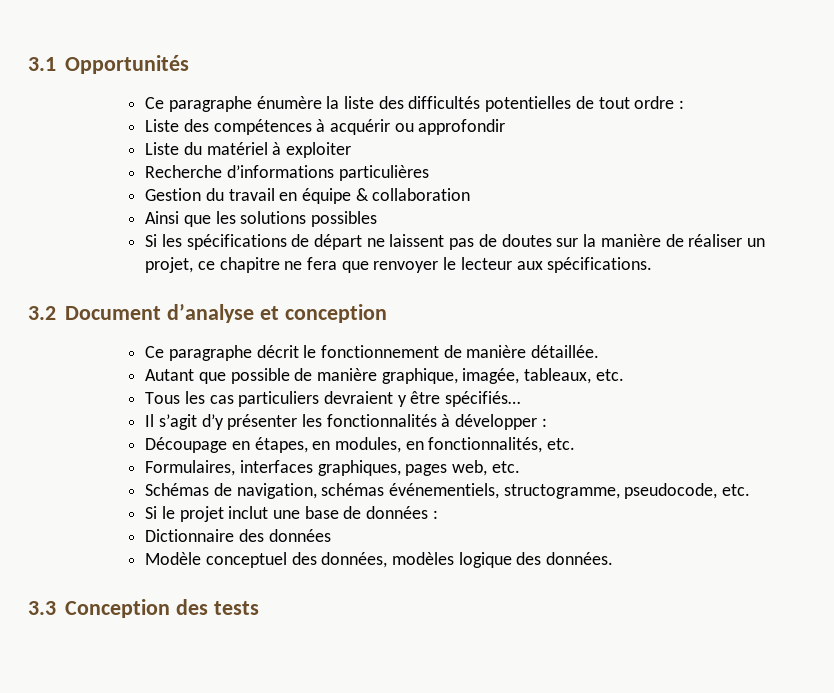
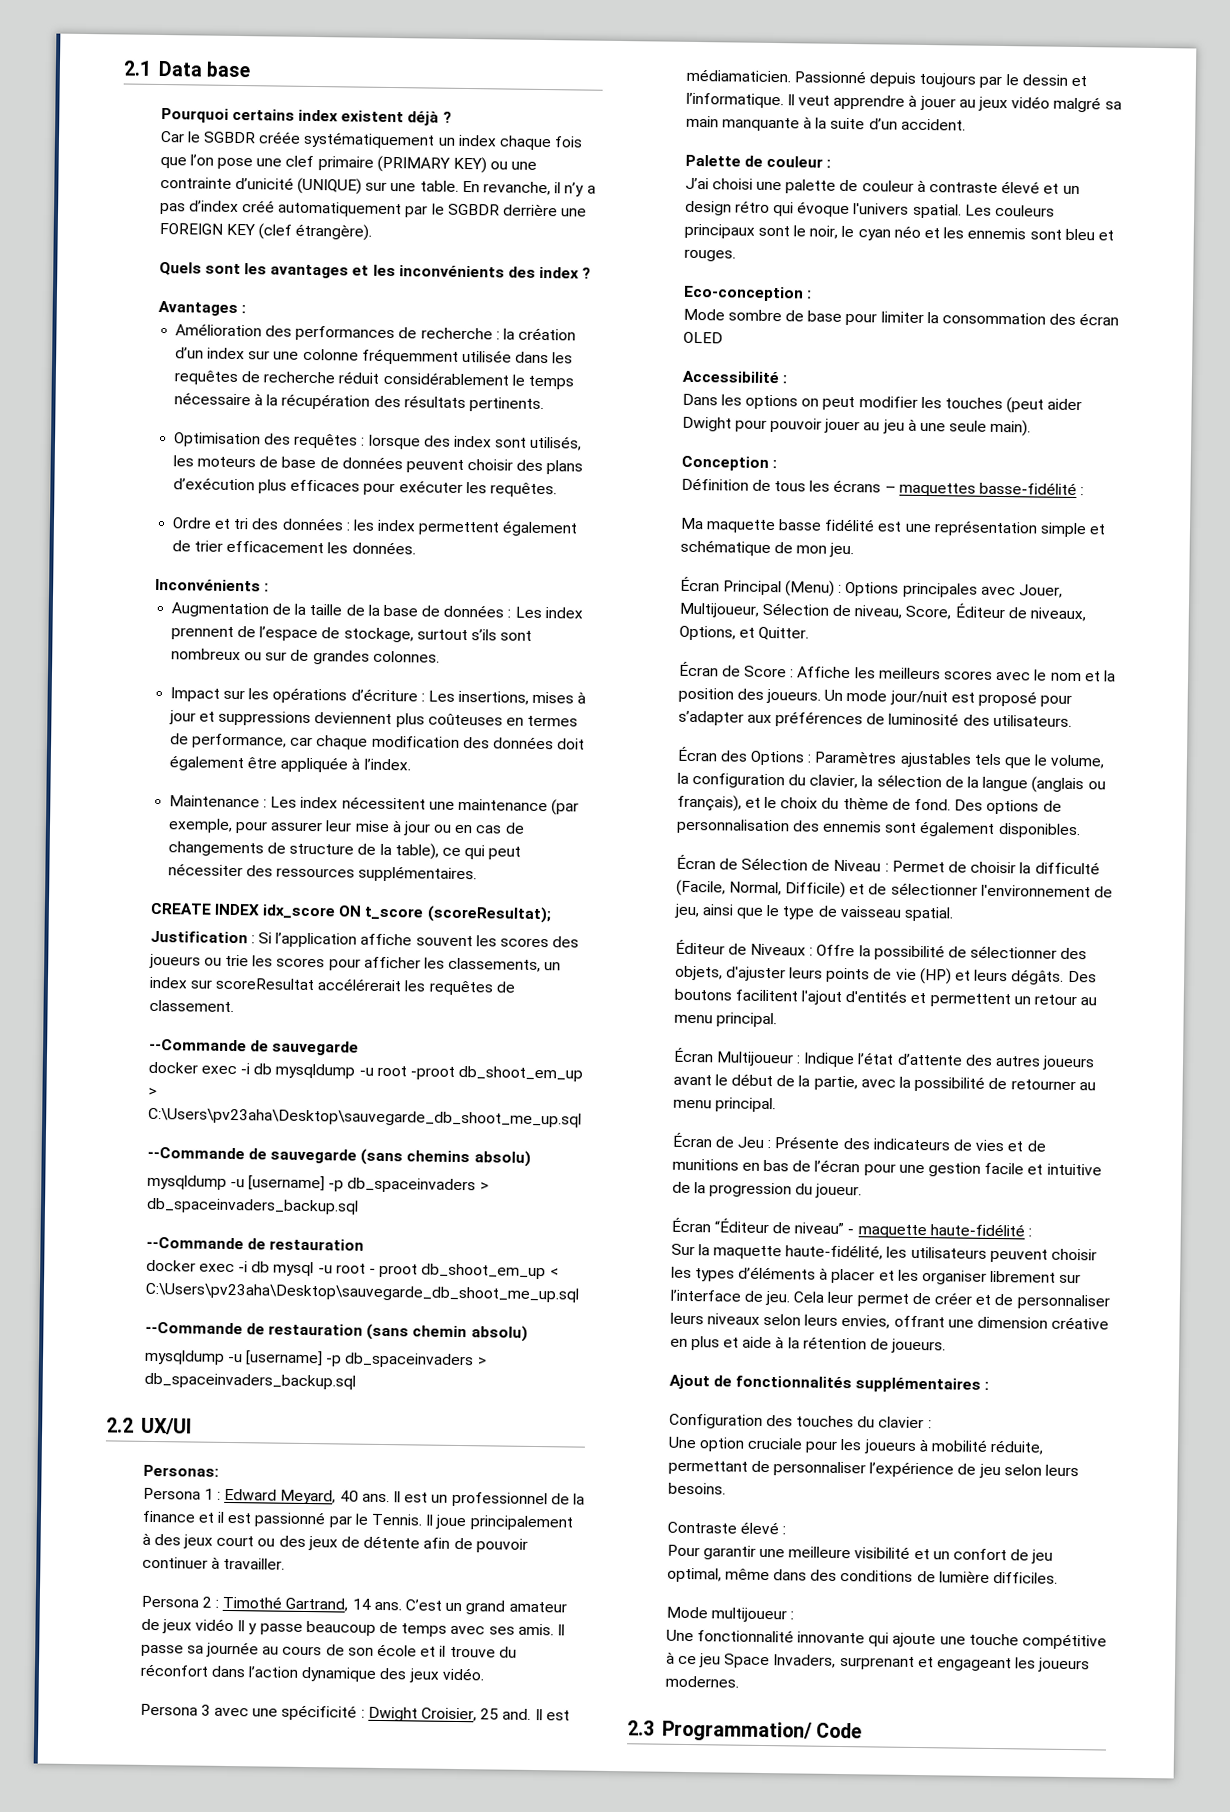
- 3.1 Opportunités
- Ce paragraphe énumère la liste des difficultés potentielles de tout ordre :
- Liste des compétences à acquérir ou approfondir
- Liste du matériel à exploiter
- Recherche d’informations particulières
- Gestion du travail en équipe & collaboration
- Ainsi que les solutions possibles
- Si les spécifications de départ ne laissent pas de doutes sur la manière de réaliser un projet, ce chapitre ne fera que renvoyer le lecteur aux spécifications.
- 3.2 Document d’analyse et conception
- Ce paragraphe décrit le fonctionnement de manière détaillée.
- Autant que possible de manière graphique, imagée, tableaux, etc.
- Tous les cas particuliers devraient y être spécifiés…
- Il s’agit d’y présenter les fonctionnalités à développer :
- Découpage en étapes, en modules, en fonctionnalités, etc.
- Formulaires, interfaces graphiques, pages web, etc.
- Schémas de navigation, schémas événementiels, structogramme, pseudocode, etc.
- Si le projet inclut une base de données :
- Dictionnaire des données
- Modèle conceptuel des données, modèles logique des données.
- 3.3 Conception des tests
+ 2.1 Data base
+ Pourquoi certains index existent déjà ?
+ Car le SGBDR créée systématiquement un index chaque fois que l’on pose une clef primaire (PRIMARY KEY) ou une contrainte d’unicité (UNIQUE) sur une table. En revanche, il n’y a pas d’index créé automatiquement par le SGBDR derrière une FOREIGN KEY (clef étrangère).
+ Quels sont les avantages et les inconvénients des index ?
+ Avantages :
+ Amélioration des performances de recherche : la création d’un index sur une colonne fréquemment utilisée dans les requêtes de recherche réduit considérablement le temps nécessaire à la récupération des résultats pertinents.
+ Optimisation des requêtes : lorsque des index sont utilisés, les moteurs de base de données peuvent choisir des plans d’exécution plus efficaces pour exécuter les requêtes.
+ Ordre et tri des données : les index permettent également de trier efficacement les données.
+ Inconvénients :
+ Augmentation de la taille de la base de données : Les index prennent de l’espace de stockage, surtout s’ils sont nombreux ou sur de grandes colonnes.
+ Impact sur les opérations d’écriture : Les insertions, mises à jour et suppressions deviennent plus coûteuses en termes de performance, car chaque modification des données doit également être appliquée à l’index.
+ Maintenance : Les index nécessitent une maintenance (par exemple, pour assurer leur mise à jour ou en cas de changements de structure de la table), ce qui peut nécessiter des ressources supplémentaires.
+ CREATE INDEX idx_score ON t_score (scoreResultat);
+ Justification : Si l’application affiche souvent les scores des joueurs ou trie les scores pour afficher les classements, un index sur scoreResultat accélérerait les requêtes de classement.
+ --Commande de sauvegarde
+ docker exec -i db mysqldump -u root -proot db_shoot_em_up > C:\Users\pv23aha\Desktop\sauvegarde_db_shoot_me_up.sql
+ --Commande de sauvegarde (sans chemins absolu)
+ mysqldump -u [username] -p db_spaceinvaders > db_spaceinvaders_backup.sql
+ --Commande de restauration
+ docker exec -i db mysql -u root - proot db_shoot_em_up < C:\Users\pv23aha\Desktop\sauvegarde_db_shoot_me_up.sql
+ --Commande de restauration (sans chemin absolu)
+ mysqldump -u [username] -p db_spaceinvaders > db_spaceinvaders_backup.sql
+ 2.2 UX/UI
+ Personas:
+ Persona 1 : Edward Meyard, 40 ans. Il est un professionnel de la finance et il est passionné par le Tennis. Il joue principalement à des jeux court ou des jeux de détente afin de pouvoir continuer à travailler.
+ Persona 2 : Timothé Gartrand, 14 ans. C’est un grand amateur de jeux vidéo Il y passe beaucoup de temps avec ses amis. Il passe sa journée au cours de son école et il trouve du réconfort dans l’action dynamique des jeux vidéo.
+ Persona 3 avec une spécificité : Dwight Croisier, 25 and. Il est médiamaticien. Passionné depuis toujours par le dessin et l’informatique. Il veut apprendre à jouer au jeux vidéo malgré sa main manquante à la suite d’un accident.
+ Palette de couleur :
+ J’ai choisi une palette de couleur à contraste élevé et un design rétro qui évoque l'univers spatial. Les couleurs principaux sont le noir, le cyan néo et les ennemis sont bleu et rouges.
+ Eco-conception :
+ Mode sombre de base pour limiter la consommation des écran OLED
+ Accessibilité :
+ Dans les options on peut modifier les touches (peut aider Dwight pour pouvoir jouer au jeu à une seule main).
+ Conception :
+ Définition de tous les écrans – maquettes basse-fidélité :
+ Ma maquette basse fidélité est une représentation simple et schématique de mon jeu.
+ Écran Principal (Menu) : Options principales avec Jouer, Multijoueur, Sélection de niveau, Score, Éditeur de niveaux, Options, et Quitter.
+ Écran de Score : Affiche les meilleurs scores avec le nom et la position des joueurs. Un mode jour/nuit est proposé pour s’adapter aux préférences de luminosité des utilisateurs.
+ Écran des Options : Paramètres ajustables tels que le volume, la configuration du clavier, la sélection de la langue (anglais ou français), et le choix du thème de fond. Des options de personnalisation des ennemis sont également disponibles.
+ Écran de Sélection de Niveau : Permet de choisir la difficulté (Facile, Normal, Difficile) et de sélectionner l'environnement de jeu, ainsi que le type de vaisseau spatial.
+ Éditeur de Niveaux : Offre la possibilité de sélectionner des objets, d'ajuster leurs points de vie (HP) et leurs dégâts. Des boutons facilitent l'ajout d'entités et permettent un retour au menu principal.
+ Écran Multijoueur : Indique l’état d’attente des autres joueurs avant le début de la partie, avec la possibilité de retourner au menu principal.
+ Écran de Jeu : Présente des indicateurs de vies et de munitions en bas de l’écran pour une gestion facile et intuitive de la progression du joueur.
+ Écran “Éditeur de niveau” - maquette haute-fidélité :
+ Sur la maquette haute-fidélité, les utilisateurs peuvent choisir les types d’éléments à placer et les organiser librement sur l’interface de jeu. Cela leur permet de créer et de personnaliser leurs niveaux selon leurs envies, offrant une dimension créative en plus et aide à la rétention de joueurs.
+ Ajout de fonctionnalités supplémentaires :
+ Configuration des touches du clavier :
+ Une option cruciale pour les joueurs à mobilité réduite, permettant de personnaliser l’expérience de jeu selon leurs besoins.
+ Contraste élevé :
+ Pour garantir une meilleure visibilité et un confort de jeu optimal, même dans des conditions de lumière difficiles.
+ Mode multijoueur :
+ Une fonctionnalité innovante qui ajoute une touche compétitive à ce jeu Space Invaders, surprenant et engageant les joueurs modernes.
+ 2.3 Programmation/ Code

